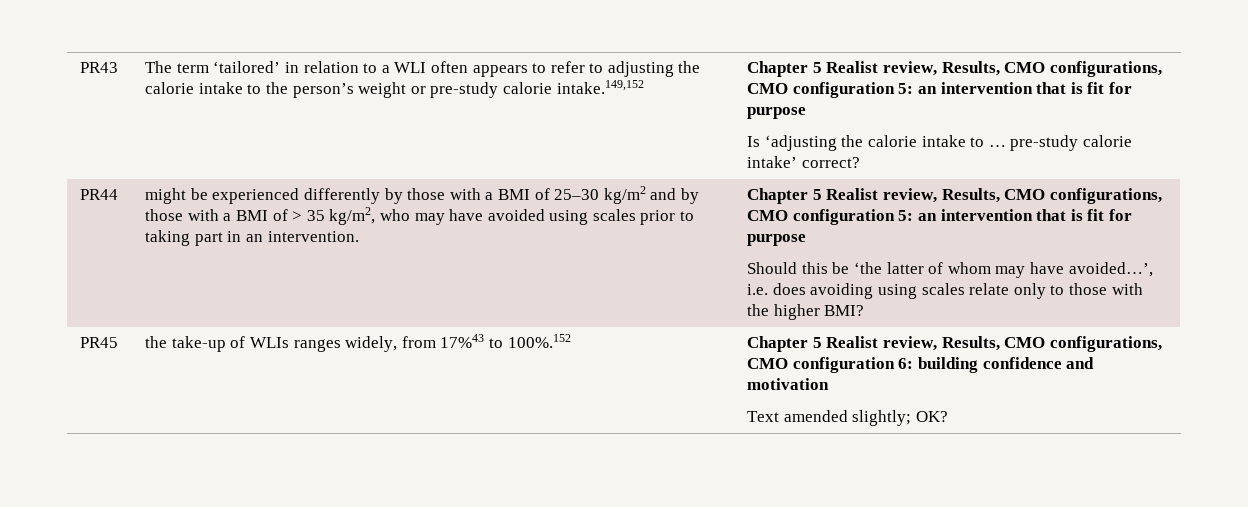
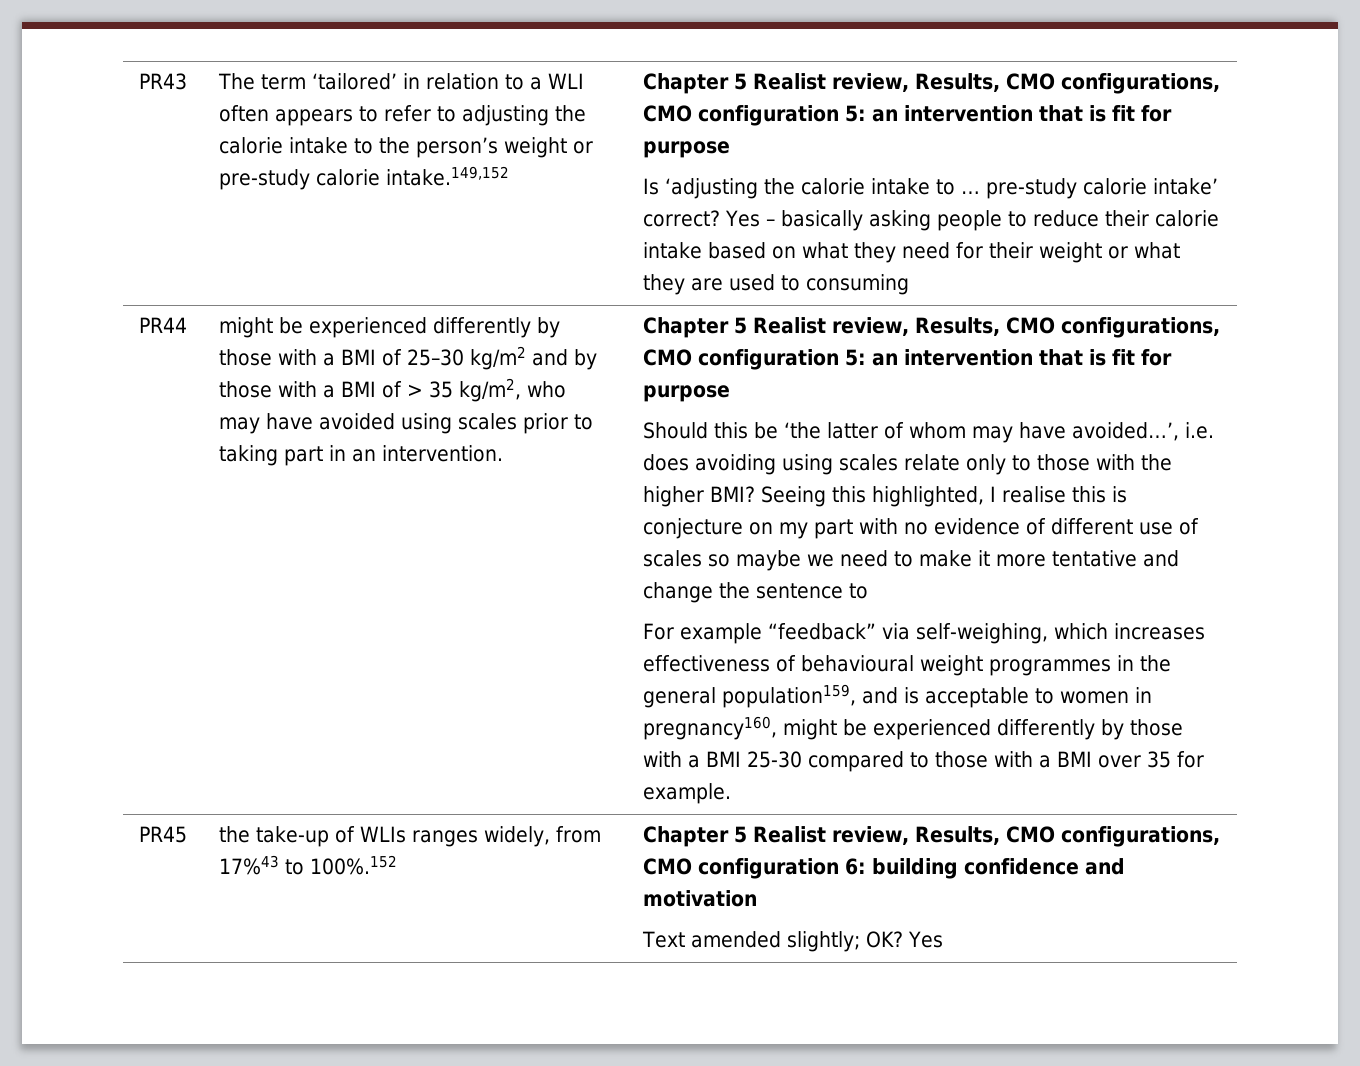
+ Yes – basically asking people to reduce their calorie intake based on what they need for their weight or what they are used to consuming
+ Seeing this highlighted, I realise this is conjecture on my part with no evidence of different use of scales so maybe we need to make it more tentative and change the sentence to
+ For example “feedback” via self-weighing, which increases effectiveness of behavioural weight programmes in the general population159, and is acceptable to women in pregnancy160, might be experienced differently by those with a BMI 25-30 compared to those with a BMI over 35 for example.
  PR45 | the take-up of WLIs ranges widely, from 17%43 to 100%.152 | Chapter 5 Realist review, Results, CMO configurations, CMO configuration 6: building confidence and motivation
- Text amended slightly; OK?
+ Text amended slightly; OK? Yes

